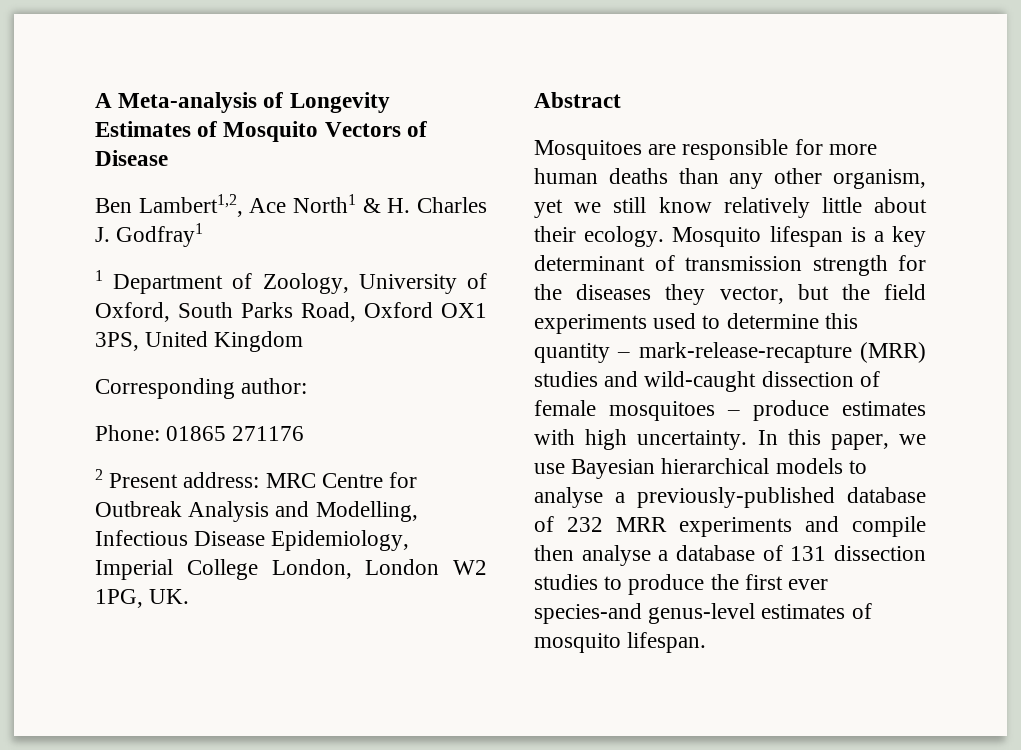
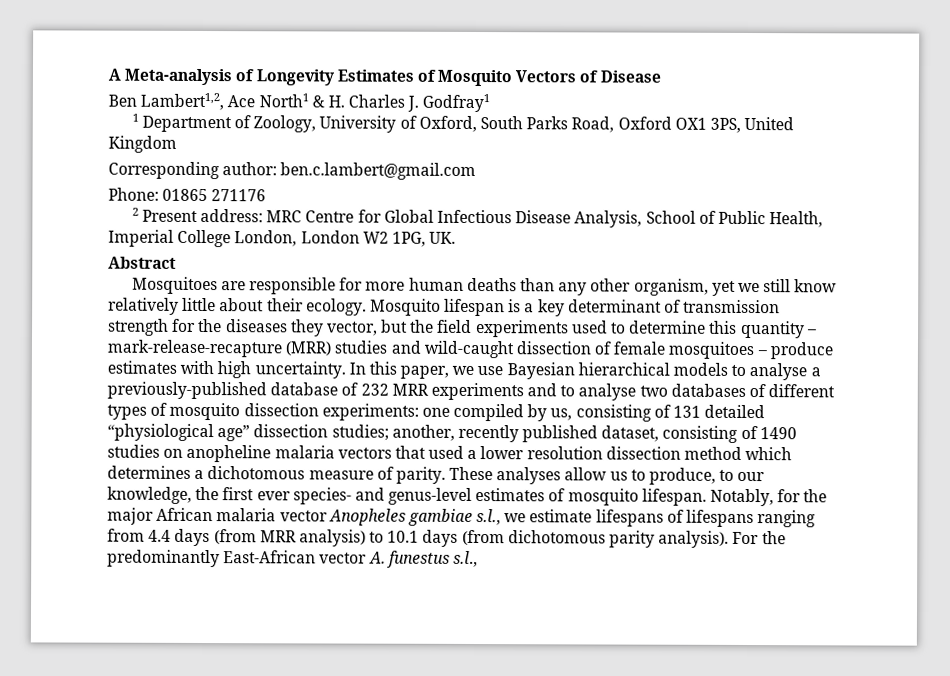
- Corresponding author:
+ Corresponding author: ben.c.lambert@gmail.com
- 2 Present address: MRC Centre for Outbreak Analysis and Modelling, Infectious Disease Epidemiology, Imperial College London, London W2 1PG, UK.
+ 2 Present address: MRC Centre for Global Infectious Disease Analysis, School of Public Health, Imperial College London, London W2 1PG, UK.
- In this paper, we use Bayesian hierarchical models to analyse a previously-published database of 232 MRR experiments and compile then analyse a database of 131 dissection studies to produce the first ever species-and genus-level estimates of mosquito lifespan.
+ In this paper, we use Bayesian hierarchical models to analyse a previously-published database of 232 MRR experiments and to analyse two databases of different types of mosquito dissection experiments: one compiled by us, consisting of 131 detailed “physiological age” dissection studies; another, recently published dataset, consisting of 1490 studies on anopheline malaria vectors that used a lower resolution dissection method which determines a dichotomous measure of parity. These analyses allow us to produce, to our knowledge, the first ever species- and genus-level estimates of mosquito lifespan.
+ Notably, for the major African malaria vector Anopheles gambiae s.l., we estimate lifespans of lifespans ranging from 4.4 days (from MRR analysis) to 10.1 days (from dichotomous parity analysis). For the predominantly East-African vector A. funestus s.l.,

